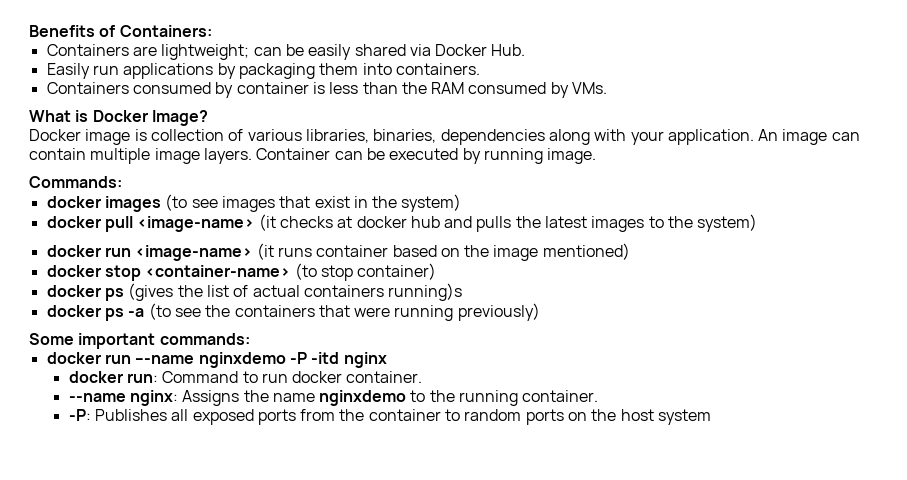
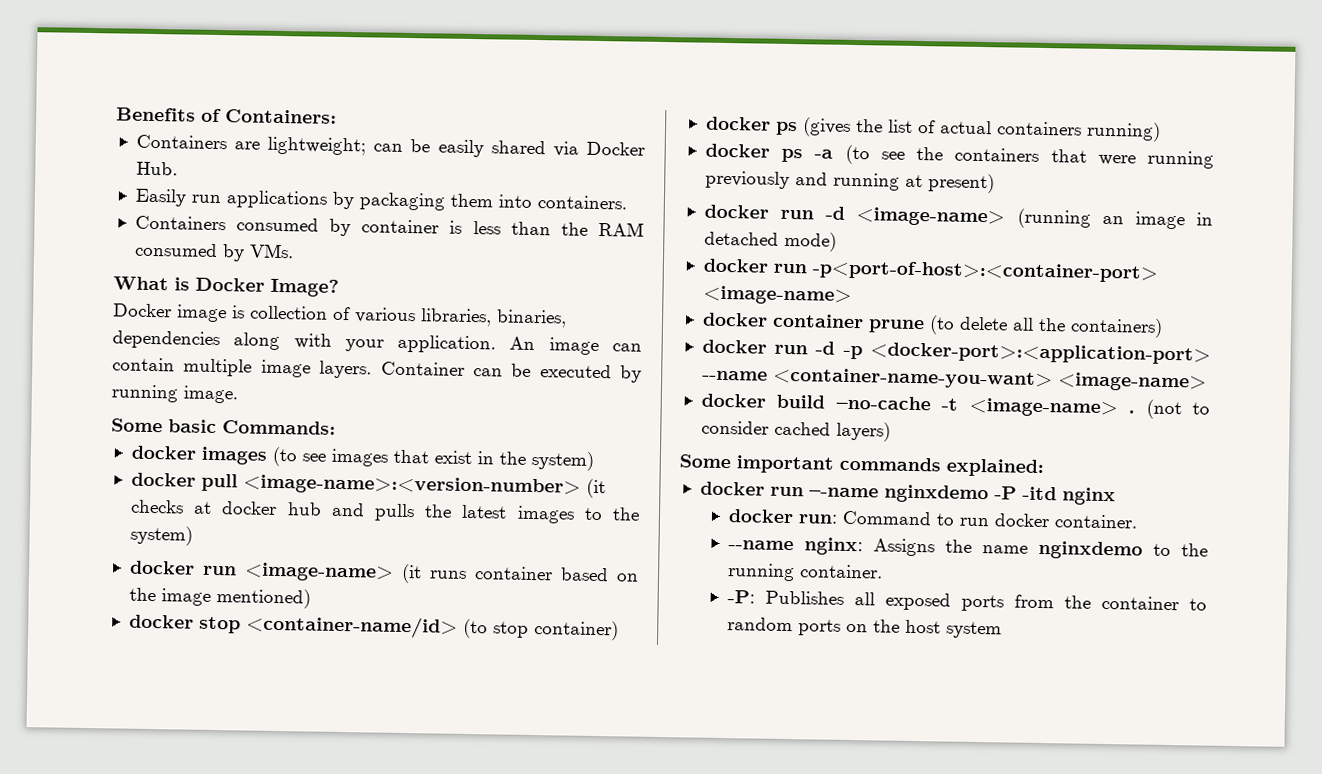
- Commands:
+ Some basic Commands:
- docker pull <image-name> (it checks at docker hub and pulls the latest images to the system)
+ docker pull <image-name>:<version-number> (it checks at docker hub and pulls the latest images to the system)
- docker stop <container-name> (to stop container)
+ docker stop <container-name/id> (to stop container)
- docker ps (gives the list of actual containers running)s
+ docker ps (gives the list of actual containers running)
- docker ps -a (to see the containers that were running previously)
+ docker ps -a (to see the containers that were running previously and running at present)
+ docker run -d <image-name> (running an image in detached mode)
+ docker run -p<port-of-host>:<container-port> <image-name>
+ docker container prune (to delete all the containers)
+ docker run -d -p <docker-port>:<application-port> --name <container-name-you-want> <image-name>
+ docker build –no-cache -t <image-name> . (not to consider cached layers)
- Some important commands:
+ Some important commands explained:

